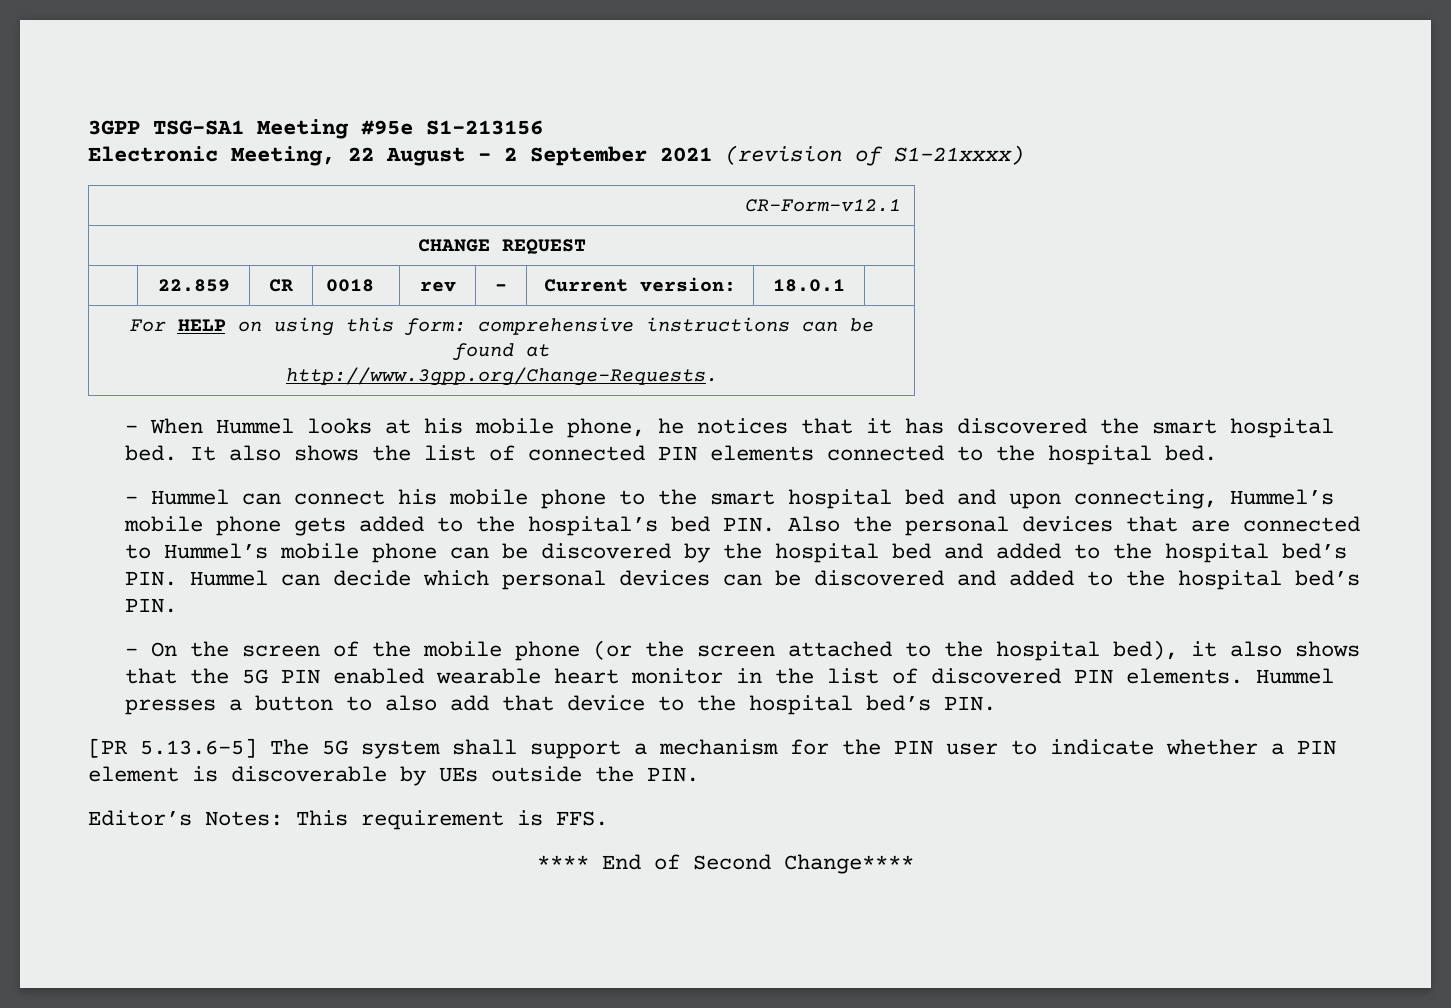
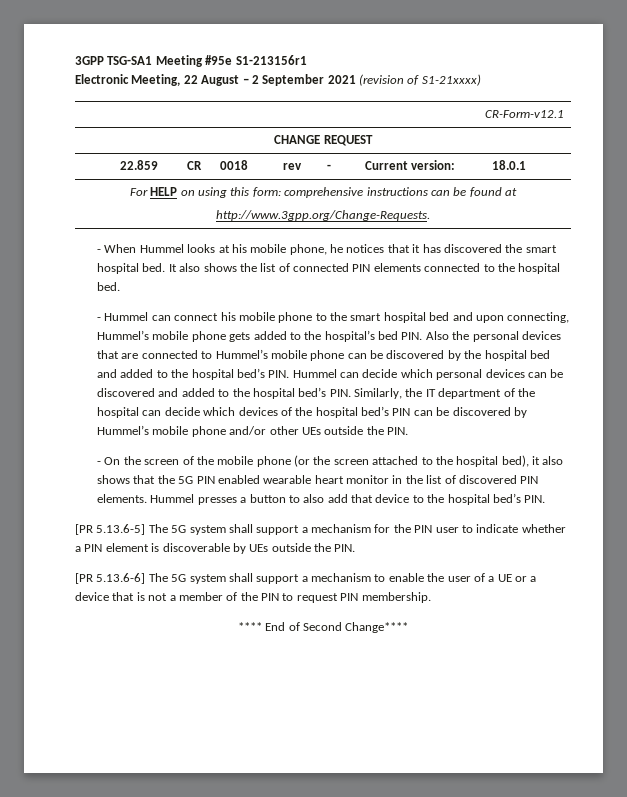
- 3GPP TSG-SA1 Meeting #95e S1-213156
+ 3GPP TSG-SA1 Meeting #95e S1-213156r1
- - Hummel can connect his mobile phone to the smart hospital bed and upon connecting, Hummel’s mobile phone gets added to the hospital’s bed PIN. Also the personal devices that are connected to Hummel’s mobile phone can be discovered by the hospital bed and added to the hospital bed’s PIN. Hummel can decide which personal devices can be discovered and added to the hospital bed’s PIN.
+ - Hummel can connect his mobile phone to the smart hospital bed and upon connecting, Hummel’s mobile phone gets added to the hospital’s bed PIN. Also the personal devices that are connected to Hummel’s mobile phone can be discovered by the hospital bed and added to the hospital bed’s PIN. Hummel can decide which personal devices can be discovered and added to the hospital bed’s PIN. Similarly, the IT department of the hospital can decide which devices of the hospital bed’s PIN can be discovered by Hummel’s mobile phone and/or other UEs outside the PIN.
- Editor’s Notes: This requirement is FFS.
+ [PR 5.13.6-6] The 5G system shall support a mechanism to enable the user of a UE or a device that is not a member of the PIN to request PIN membership.

